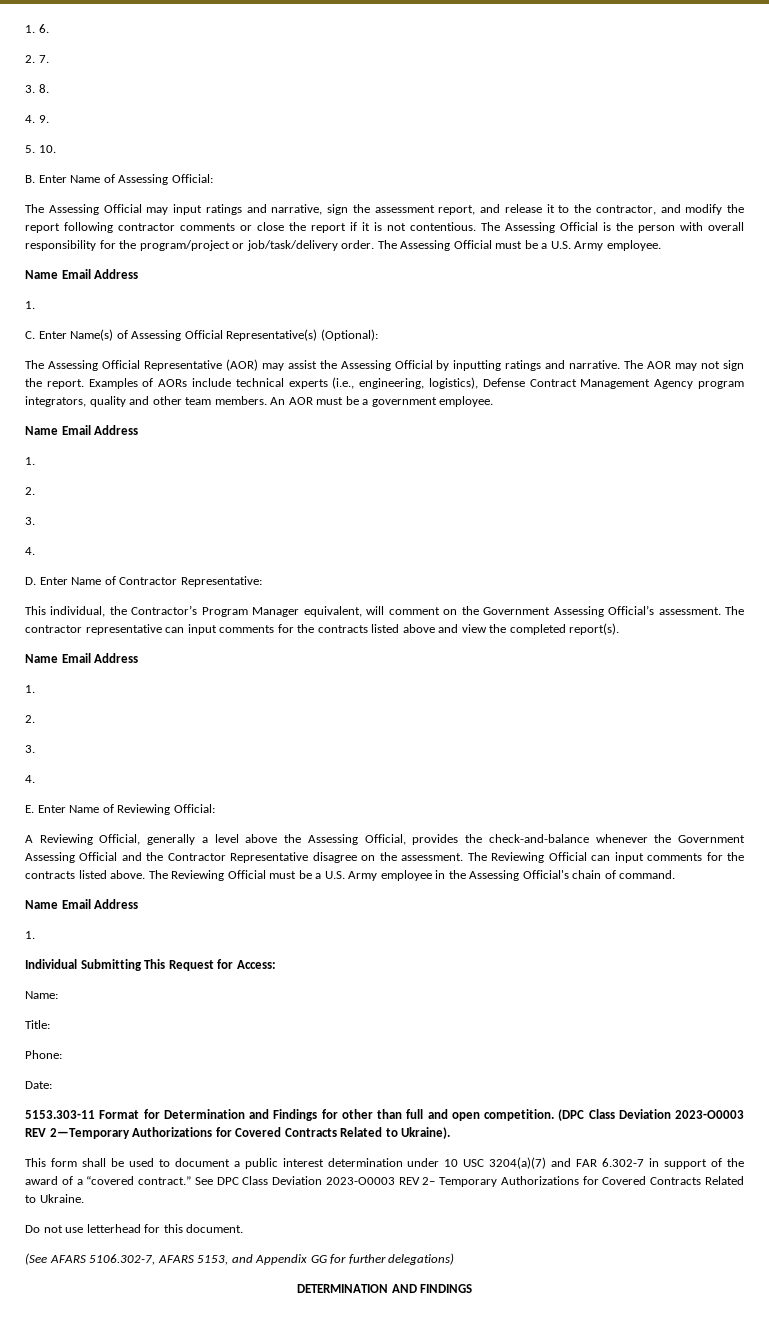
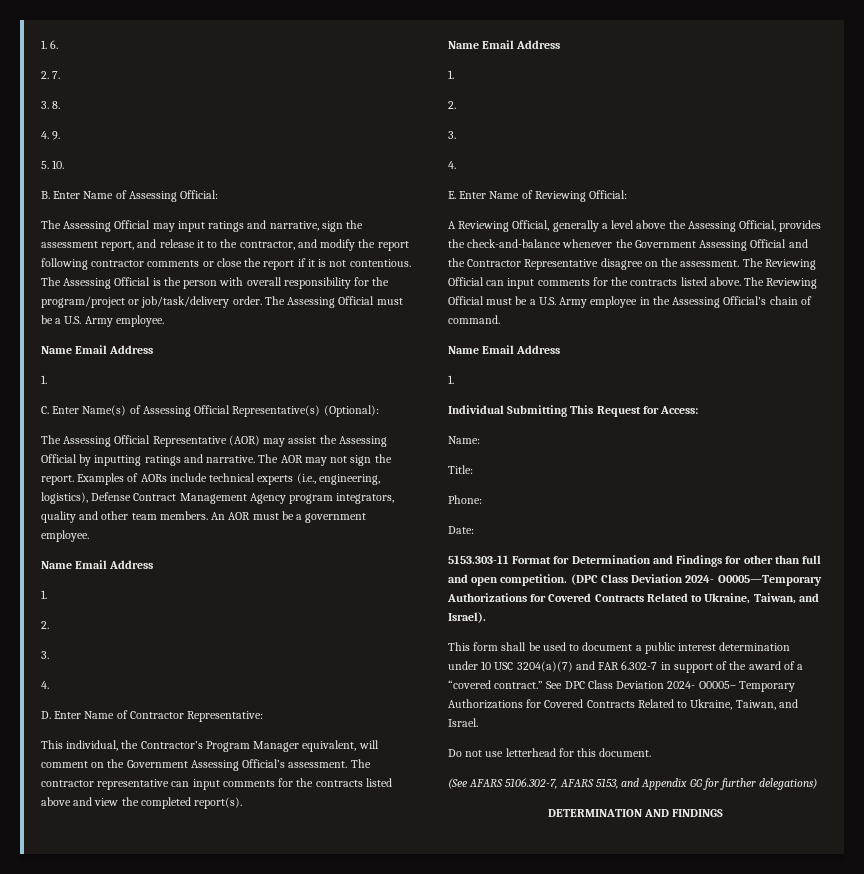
- (DPC Class Deviation 2023-O0003 REV 2—Temporary Authorizations for Covered Contracts Related to Ukraine).
+ (DPC Class Deviation 2024- O0005—Temporary Authorizations for Covered Contracts Related to Ukraine, Taiwan, and Israel).
- See DPC Class Deviation 2023-O0003 REV 2– Temporary Authorizations for Covered Contracts Related to Ukraine.
+ See DPC Class Deviation 2024- O0005– Temporary Authorizations for Covered Contracts Related to Ukraine, Taiwan, and Israel.

